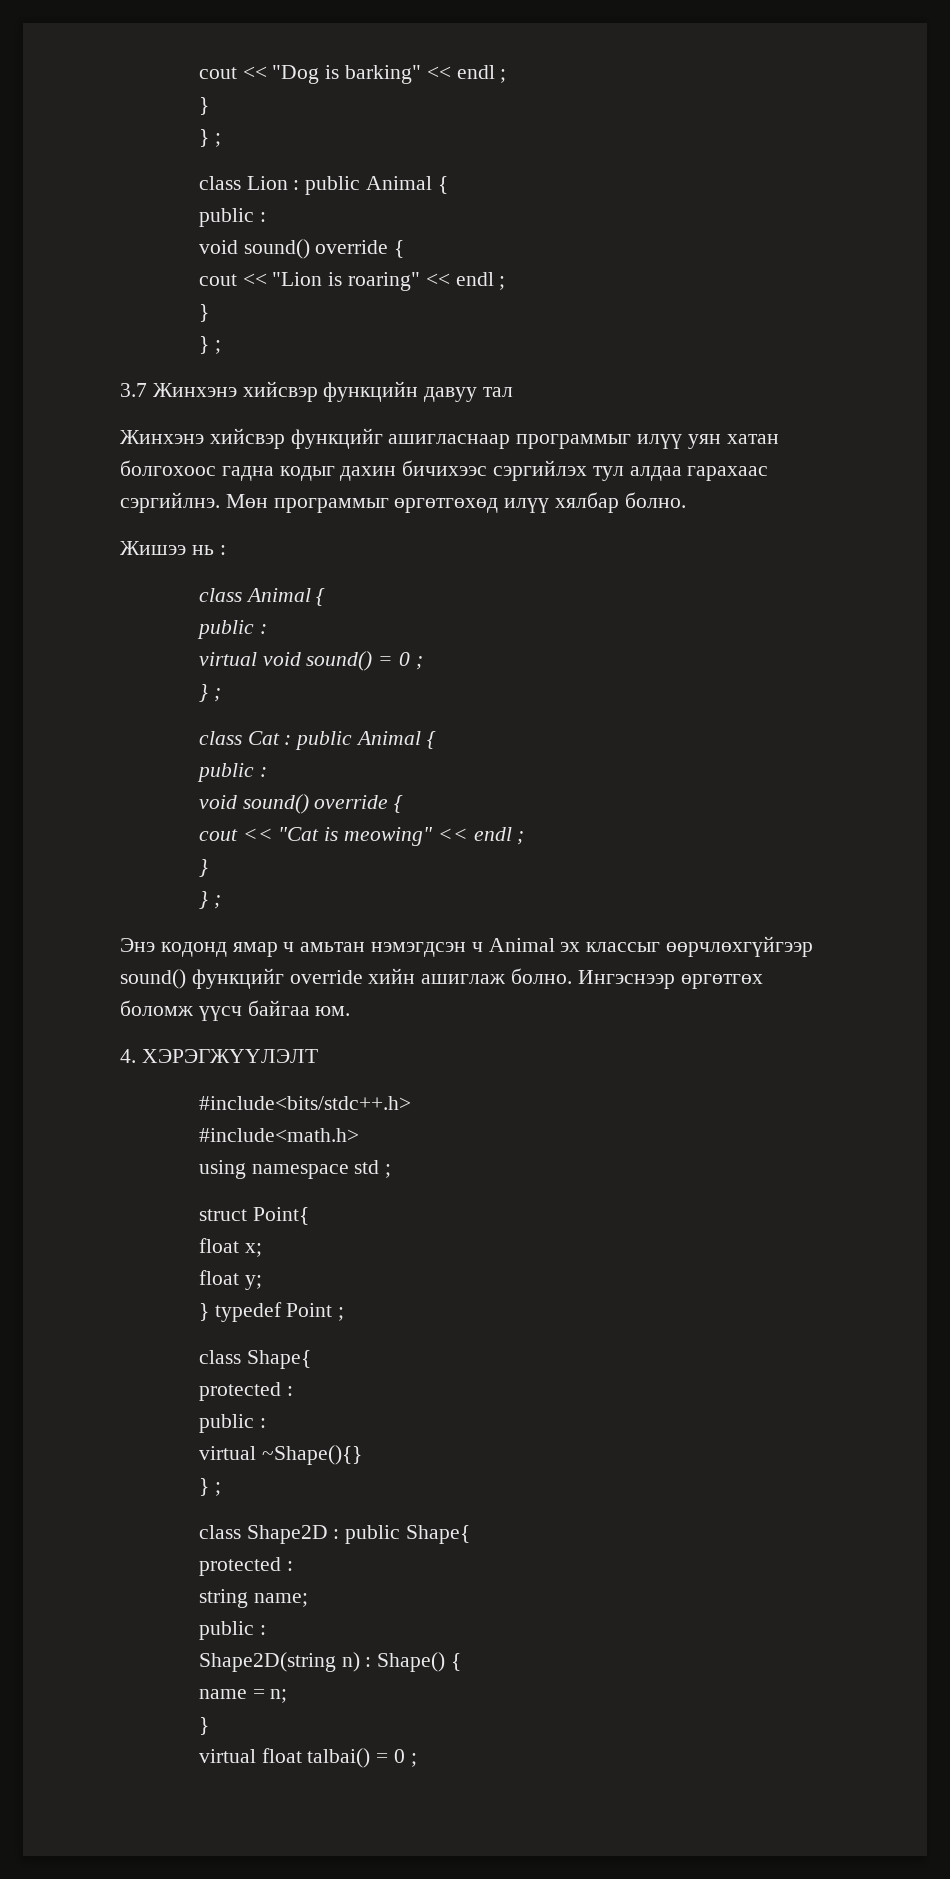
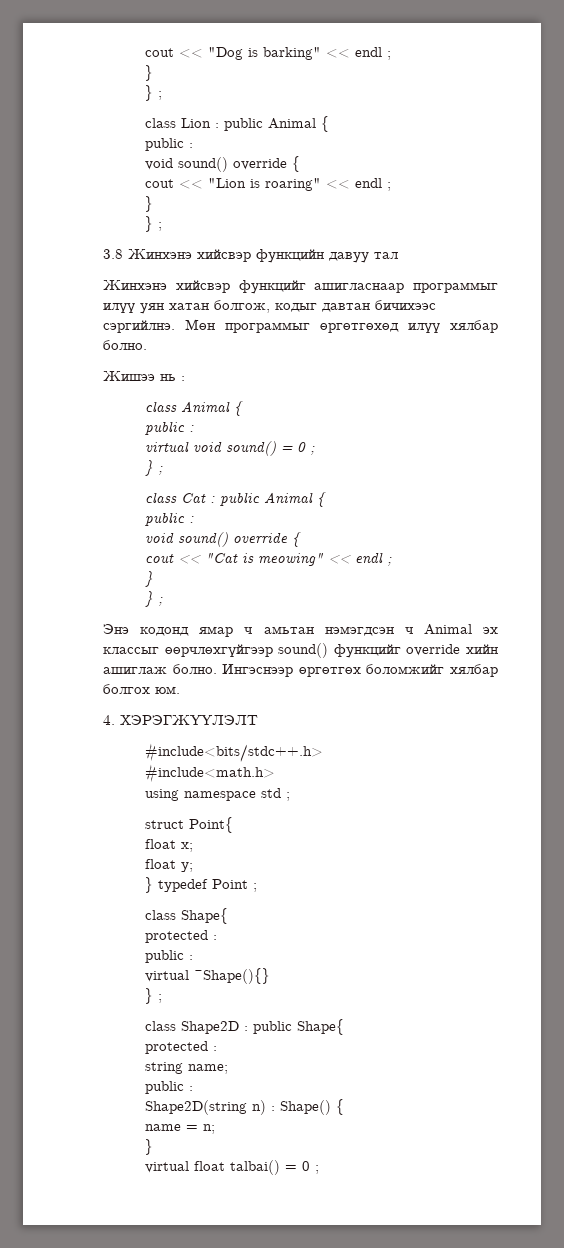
- 3.7 Жинхэнэ хийсвэр функцийн давуу тал
+ 3.8 Жинхэнэ хийсвэр функцийн давуу тал
- Жинхэнэ хийсвэр функцийг ашигласнаар программыг илүү уян хатан болгохоос гадна кодыг дахин бичихээс сэргийлэх тул алдаа гарахаас сэргийлнэ.
+ Жинхэнэ хийсвэр функцийг ашигласнаар программыг илүү уян хатан болгож, кодыг давтан бичихээс сэргийлнэ.
- Ингэснээр өргөтгөх боломж үүсч байгаа юм.
+ Ингэснээр өргөтгөх боломжийг хялбар болгох юм.

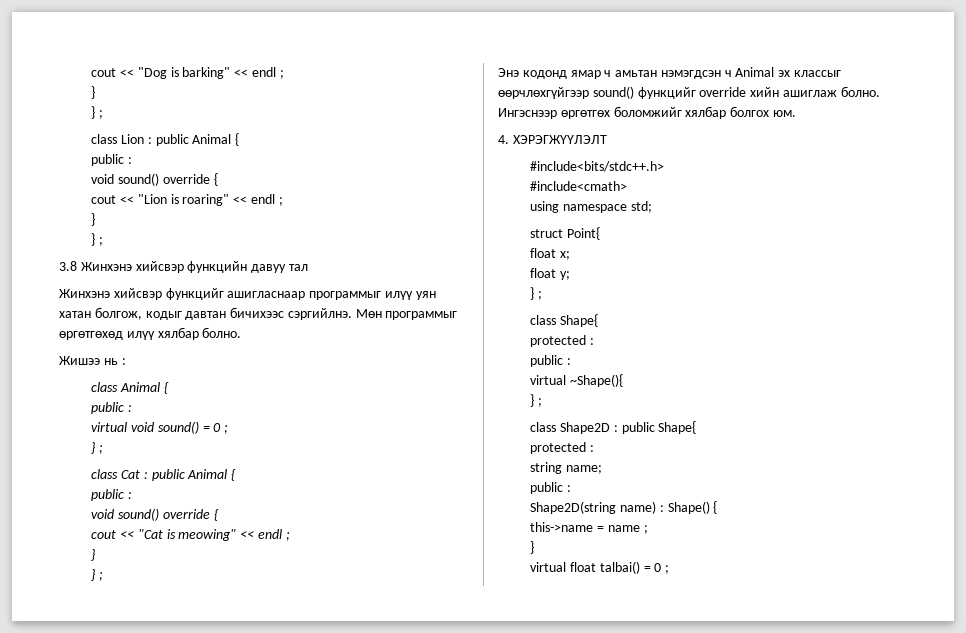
- #include<math.h>
+ #include<cmath>
- using namespace std ;
+ using namespace std;
  float y;
- } typedef Point ;
+ } ;
- virtual ~Shape(){}
+ virtual ~Shape(){
- Shape2D(string n) : Shape() {
+ Shape2D(string name) : Shape() {
- name = n;
+ this->name = name ;

